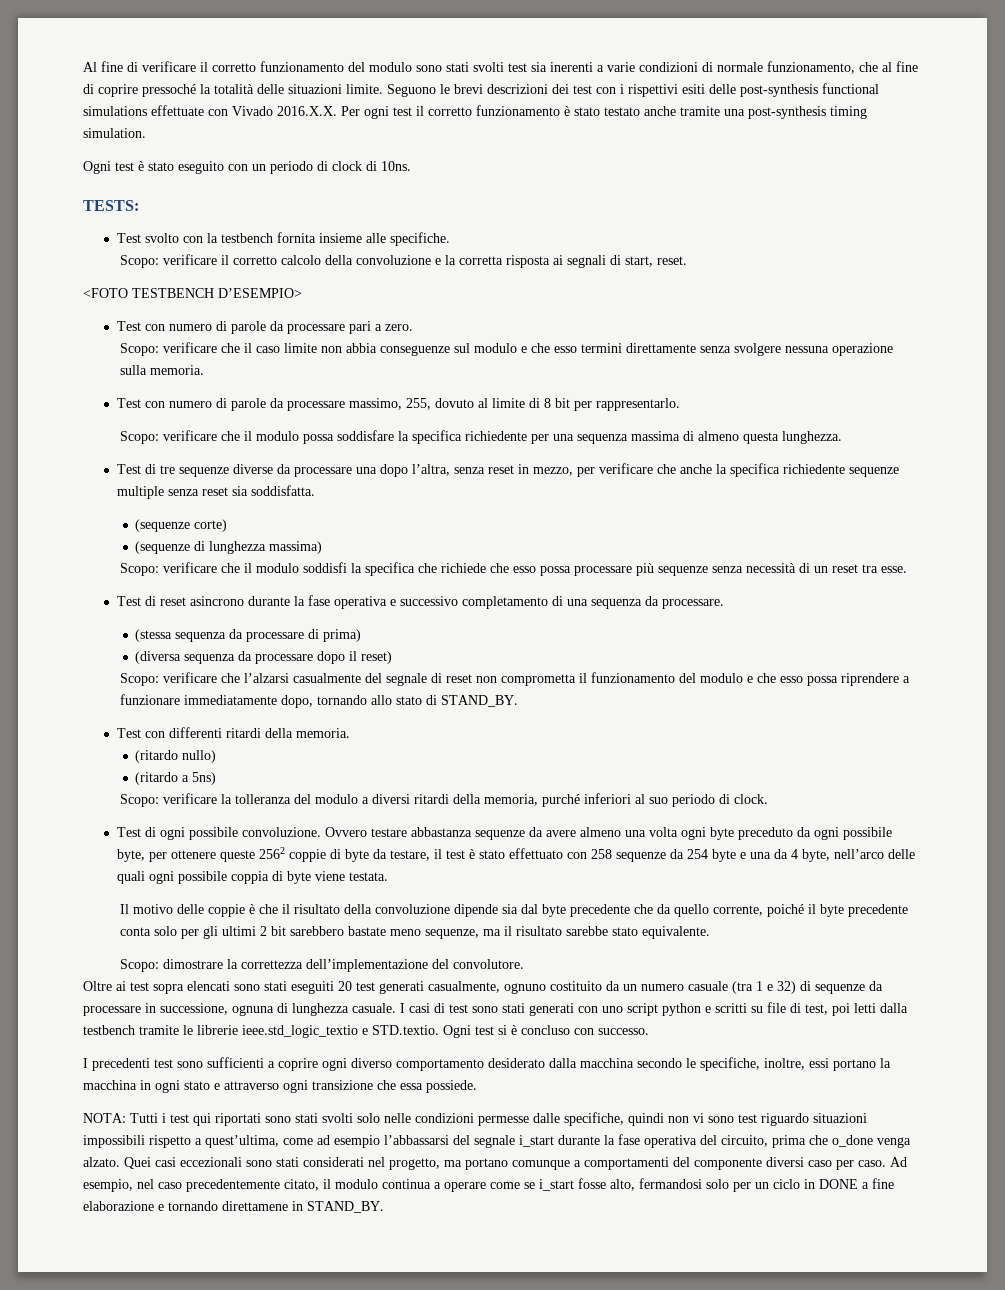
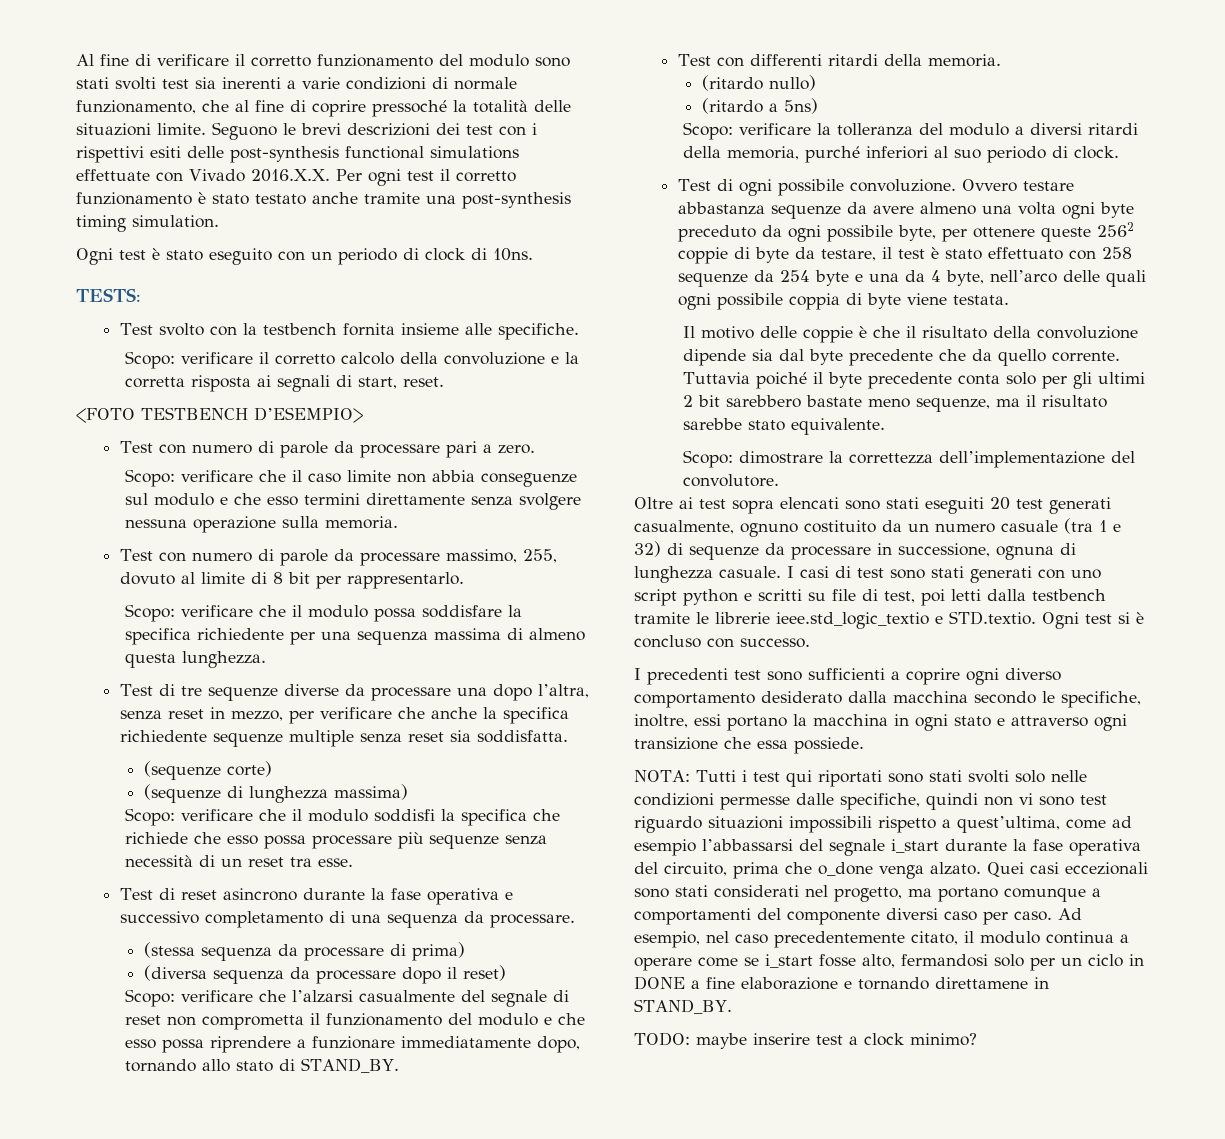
- Il motivo delle coppie è che il risultato della convoluzione dipende sia dal byte precedente che da quello corrente, poiché il byte precedente conta solo per gli ultimi 2 bit sarebbero bastate meno sequenze, ma il risultato sarebbe stato equivalente.
+ Il motivo delle coppie è che il risultato della convoluzione dipende sia dal byte precedente che da quello corrente. Tuttavia poiché il byte precedente conta solo per gli ultimi 2 bit sarebbero bastate meno sequenze, ma il risultato sarebbe stato equivalente.
+ TODO: maybe inserire test a clock minimo?

